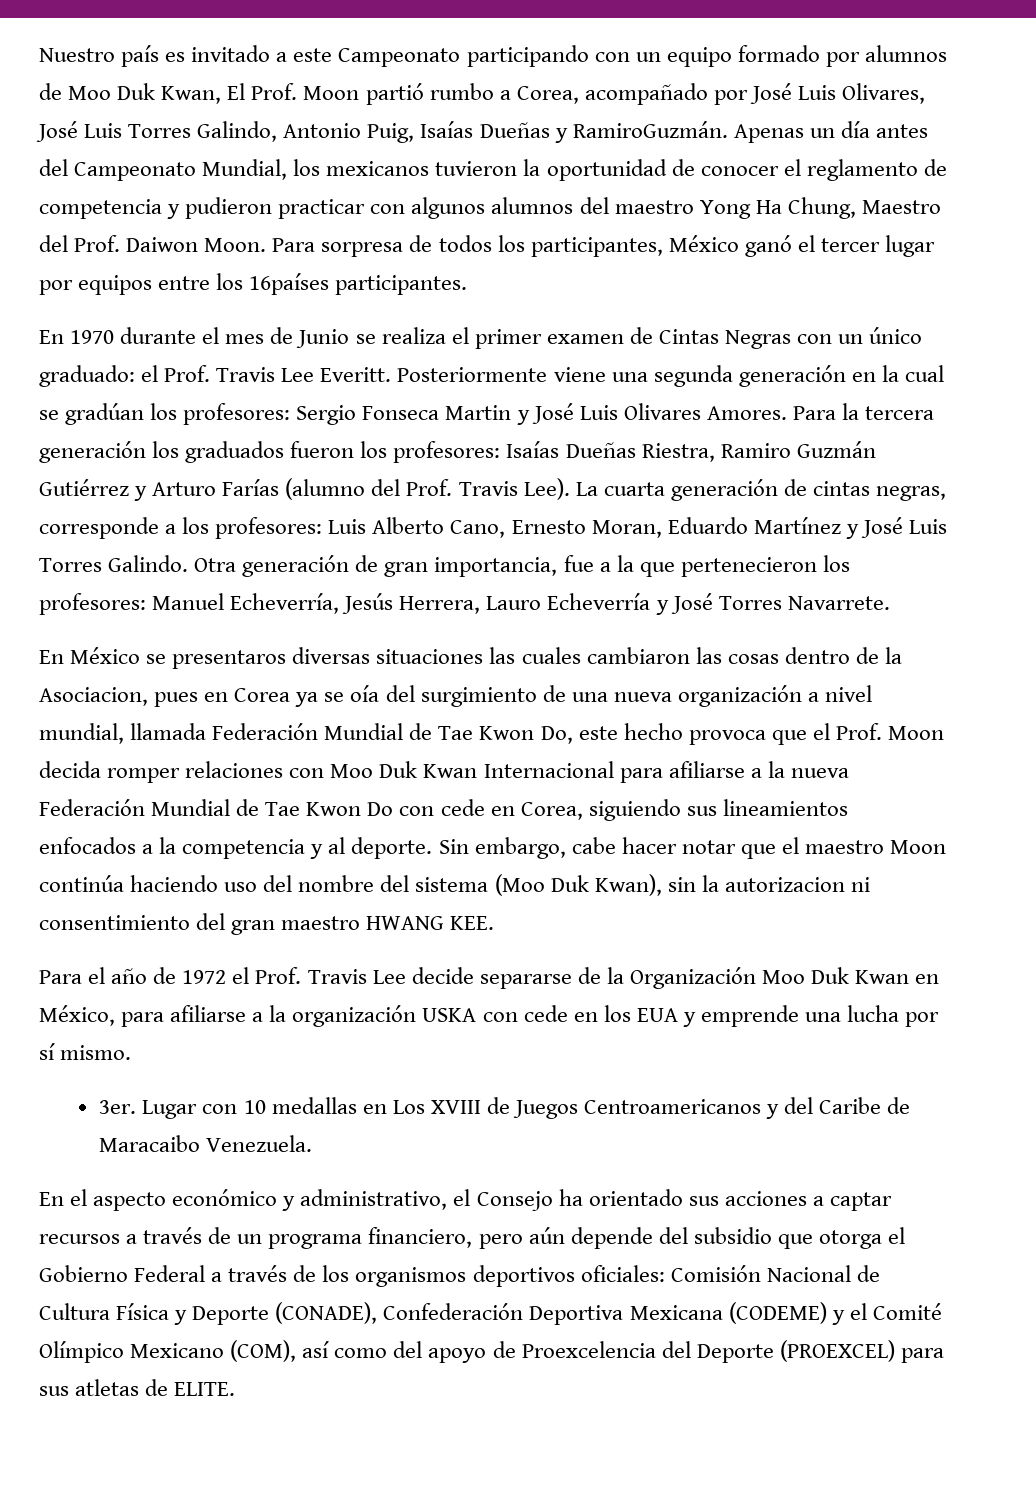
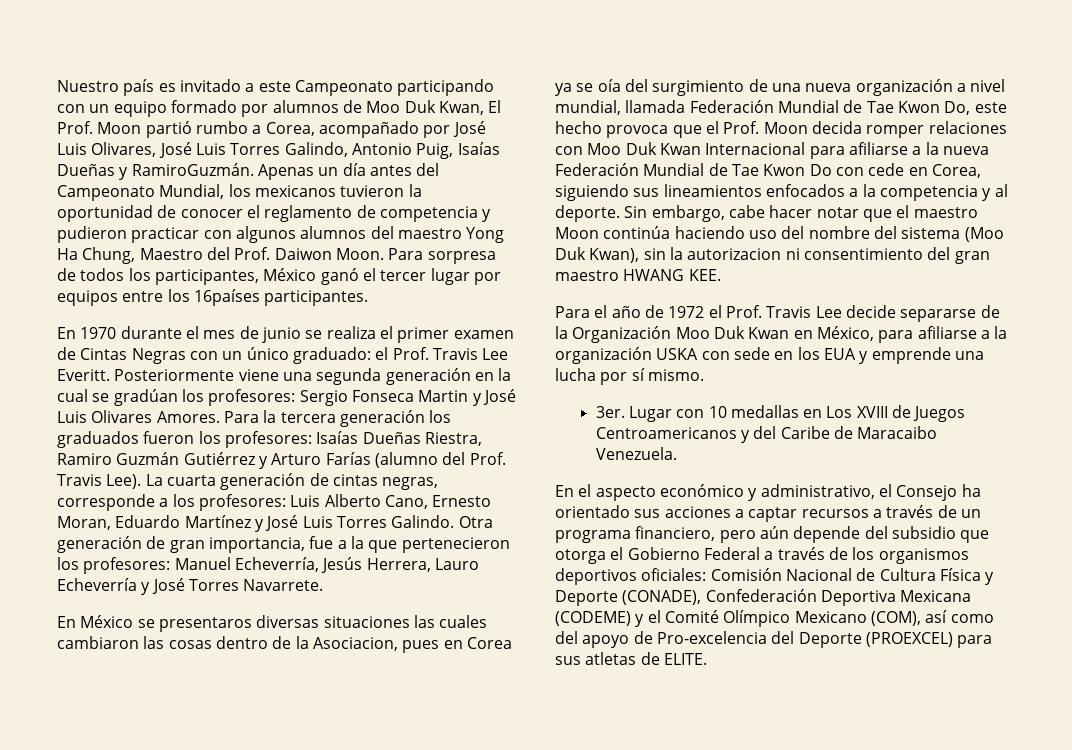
- En 1970 durante el mes de Junio se realiza el primer examen de Cintas Negras con un único graduado: el Prof. Travis Lee Everitt.
+ En 1970 durante el mes de junio se realiza el primer examen de Cintas Negras con un único graduado: el Prof. Travis Lee Everitt.
- Para el año de 1972 el Prof. Travis Lee decide separarse de la Organización Moo Duk Kwan en México, para afiliarse a la organización USKA con cede en los EUA y emprende una lucha por sí mismo.
+ Para el año de 1972 el Prof. Travis Lee decide separarse de la Organización Moo Duk Kwan en México, para afiliarse a la organización USKA con sede en los EUA y emprende una lucha por sí mismo.
- Comisión Nacional de Cultura Física y Deporte (CONADE), Confederación Deportiva Mexicana (CODEME) y el Comité Olímpico Mexicano (COM), así como del apoyo de Proexcelencia del Deporte (PROEXCEL) para sus atletas de ELITE.
+ Comisión Nacional de Cultura Física y Deporte (CONADE), Confederación Deportiva Mexicana (CODEME) y el Comité Olímpico Mexicano (COM), así como del apoyo de Pro-excelencia del Deporte (PROEXCEL) para sus atletas de ELITE.

